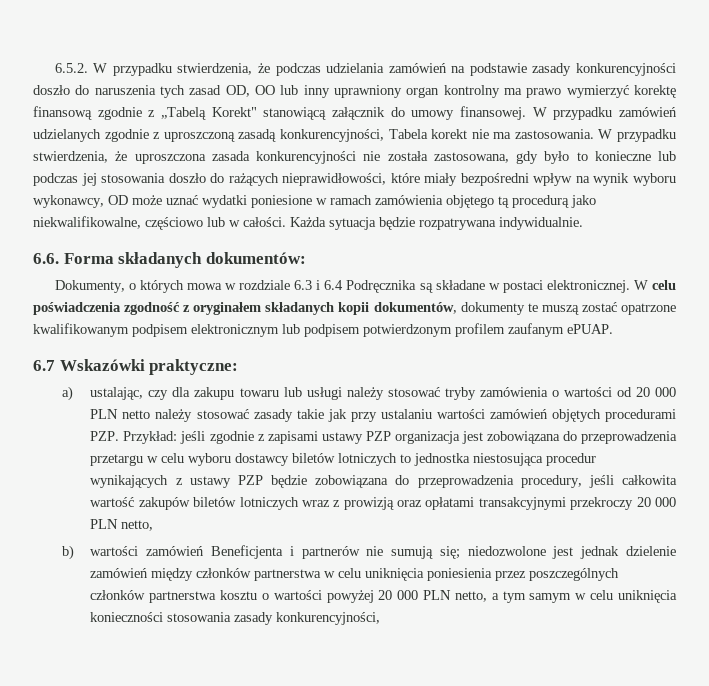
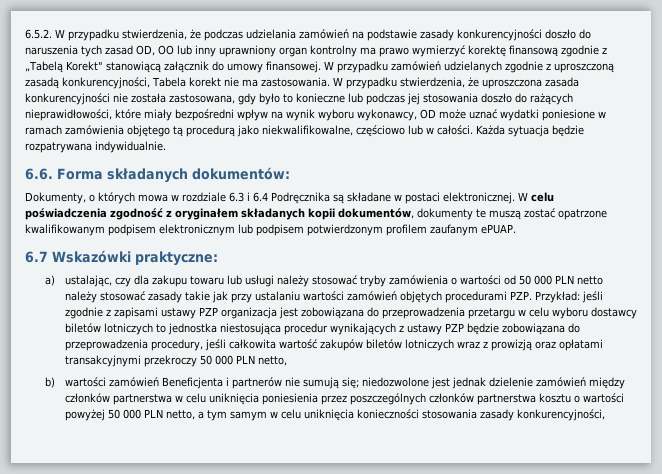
- a) ustalając, czy dla zakupu towaru lub usługi należy stosować tryby zamówienia o wartości od 20 000 PLN netto należy stosować zasady takie jak przy ustalaniu wartości zamówień objętych procedurami PZP. Przykład:
+ a) ustalając, czy dla zakupu towaru lub usługi należy stosować tryby zamówienia o wartości od 50 000 PLN netto należy stosować zasady takie jak przy ustalaniu wartości zamówień objętych procedurami PZP. Przykład:
- jeśli zgodnie z zapisami ustawy PZP organizacja jest zobowiązana do przeprowadzenia przetargu w celu wyboru dostawcy biletów lotniczych to jednostka niestosująca procedur wynikających z ustawy PZP będzie zobowiązana do przeprowadzenia procedury, jeśli całkowita wartość zakupów biletów lotniczych wraz z prowizją oraz opłatami transakcyjnymi przekroczy 20 000 PLN netto,
+ jeśli zgodnie z zapisami ustawy PZP organizacja jest zobowiązana do przeprowadzenia przetargu w celu wyboru dostawcy biletów lotniczych to jednostka niestosująca procedur wynikających z ustawy PZP będzie zobowiązana do przeprowadzenia procedury, jeśli całkowita wartość zakupów biletów lotniczych wraz z prowizją oraz opłatami transakcyjnymi przekroczy 50 000 PLN netto,
- b) wartości zamówień Beneficjenta i partnerów nie sumują się; niedozwolone jest jednak dzielenie zamówień między członków partnerstwa w celu uniknięcia poniesienia przez poszczególnych członków partnerstwa kosztu o wartości powyżej 20 000 PLN netto, a tym samym w celu uniknięcia konieczności stosowania zasady konkurencyjności,
+ b) wartości zamówień Beneficjenta i partnerów nie sumują się; niedozwolone jest jednak dzielenie zamówień między członków partnerstwa w celu uniknięcia poniesienia przez poszczególnych członków partnerstwa kosztu o wartości powyżej 50 000 PLN netto, a tym samym w celu uniknięcia konieczności stosowania zasady konkurencyjności,

